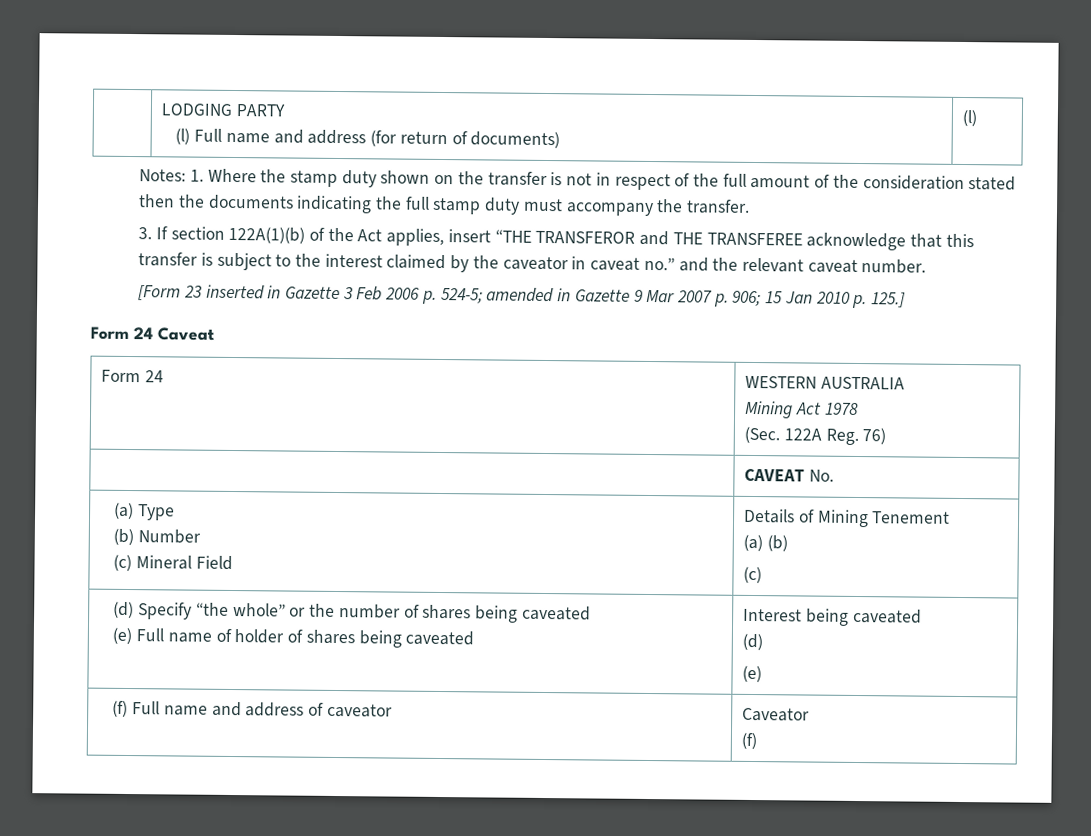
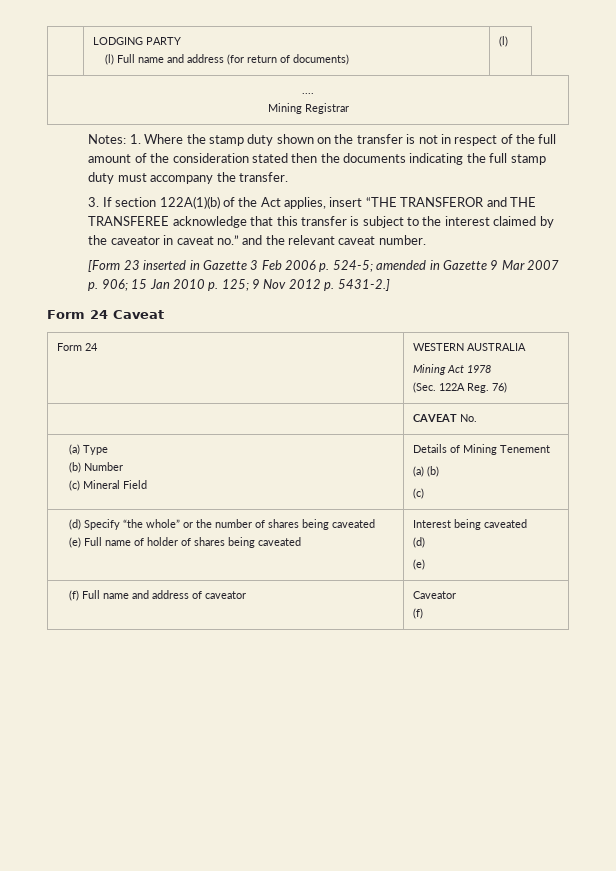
+ ....
+ Mining Registrar
- [Form 23 inserted in Gazette 3 Feb 2006 p. 524-5; amended in Gazette 9 Mar 2007 p. 906; 15 Jan 2010 p. 125.]
+ [Form 23 inserted in Gazette 3 Feb 2006 p. 524-5; amended in Gazette 9 Mar 2007 p. 906; 15 Jan 2010 p. 125; 9 Nov 2012 p. 5431-2.]

